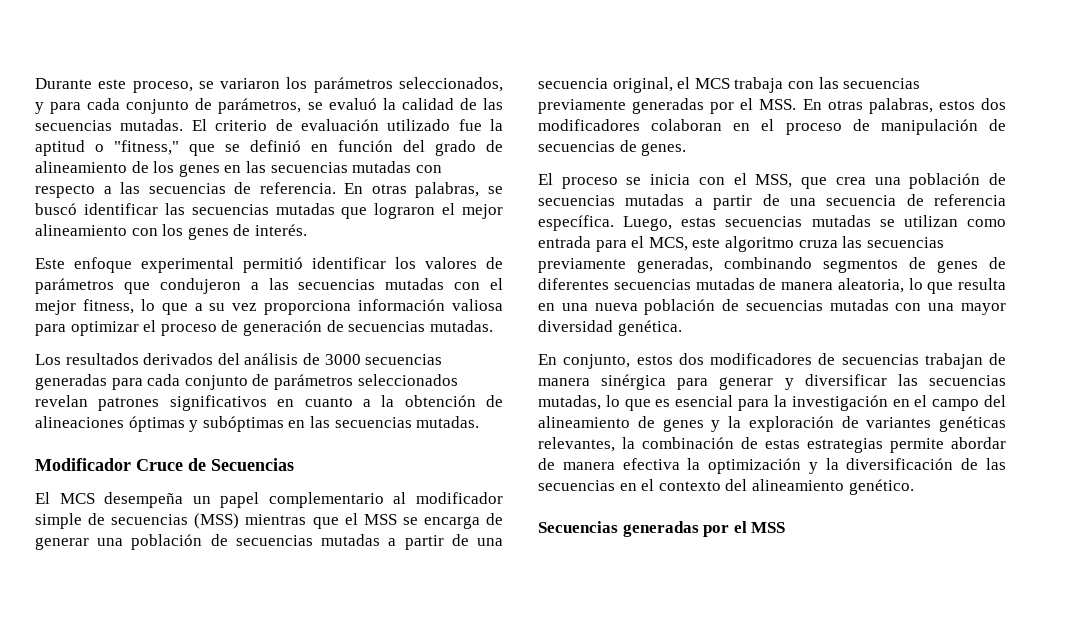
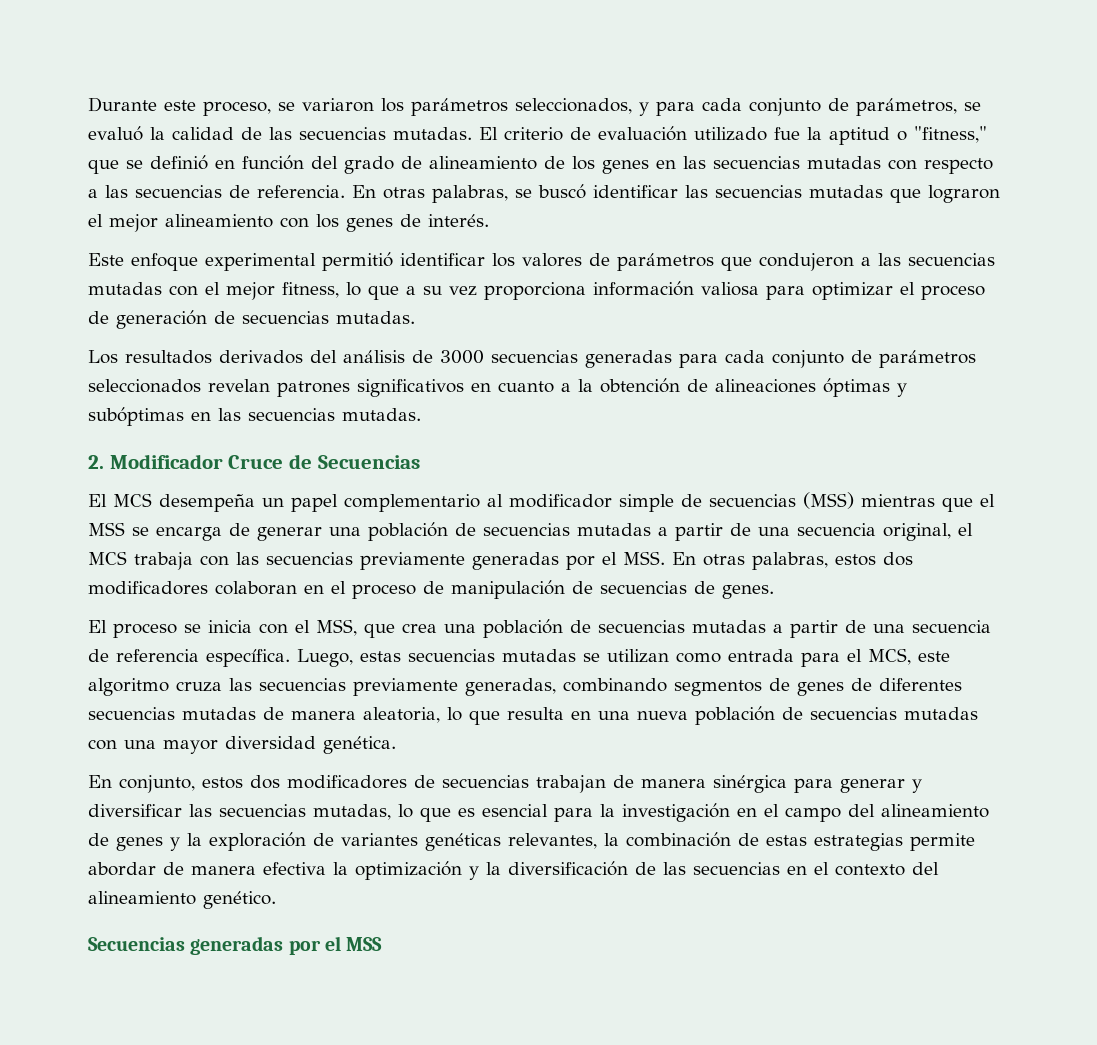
- Modificador Cruce de Secuencias
+ 2. Modificador Cruce de Secuencias

